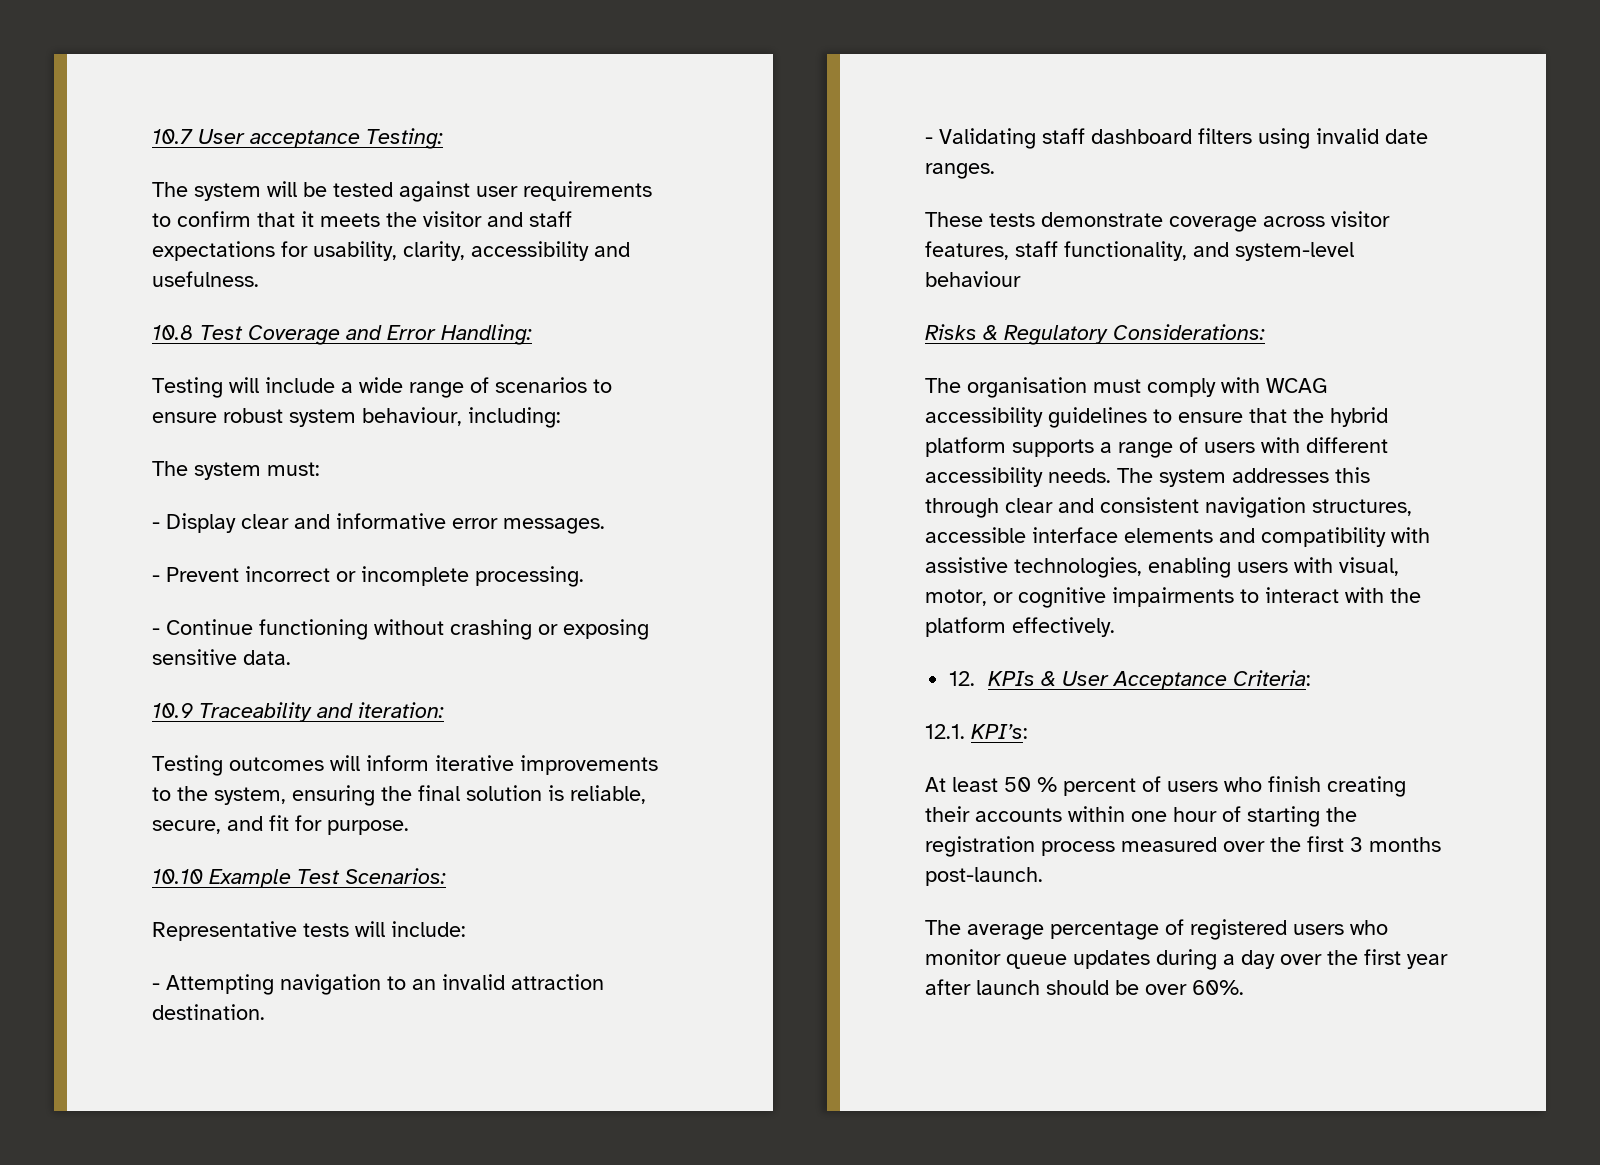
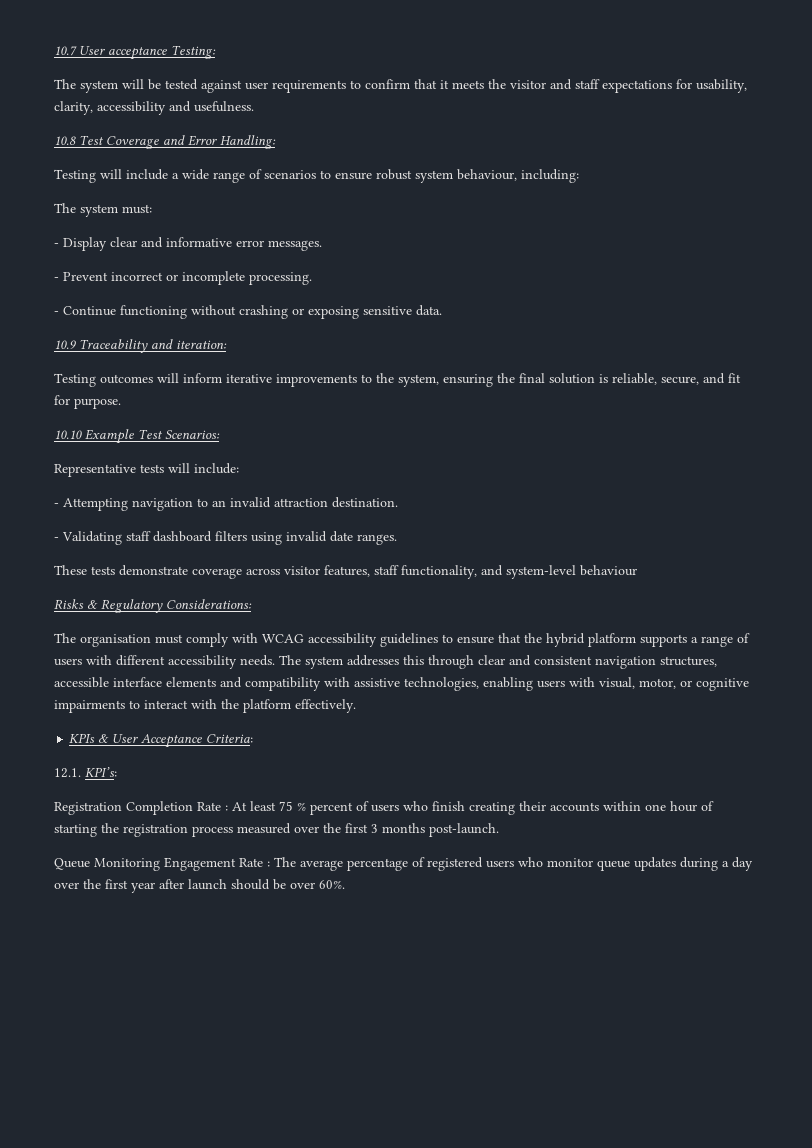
- 12. KPIs & User Acceptance Criteria:
+ KPIs & User Acceptance Criteria:
- At least 50 % percent of users who finish creating their accounts within one hour of starting the registration process measured over the first 3 months post-launch.
+ Registration Completion Rate : At least 75 % percent of users who finish creating their accounts within one hour of starting the registration process measured over the first 3 months post-launch.
- The average percentage of registered users who monitor queue updates during a day over the first year after launch should be over 60%.
+ Queue Monitoring Engagement Rate : The average percentage of registered users who monitor queue updates during a day over the first year after launch should be over 60%.

